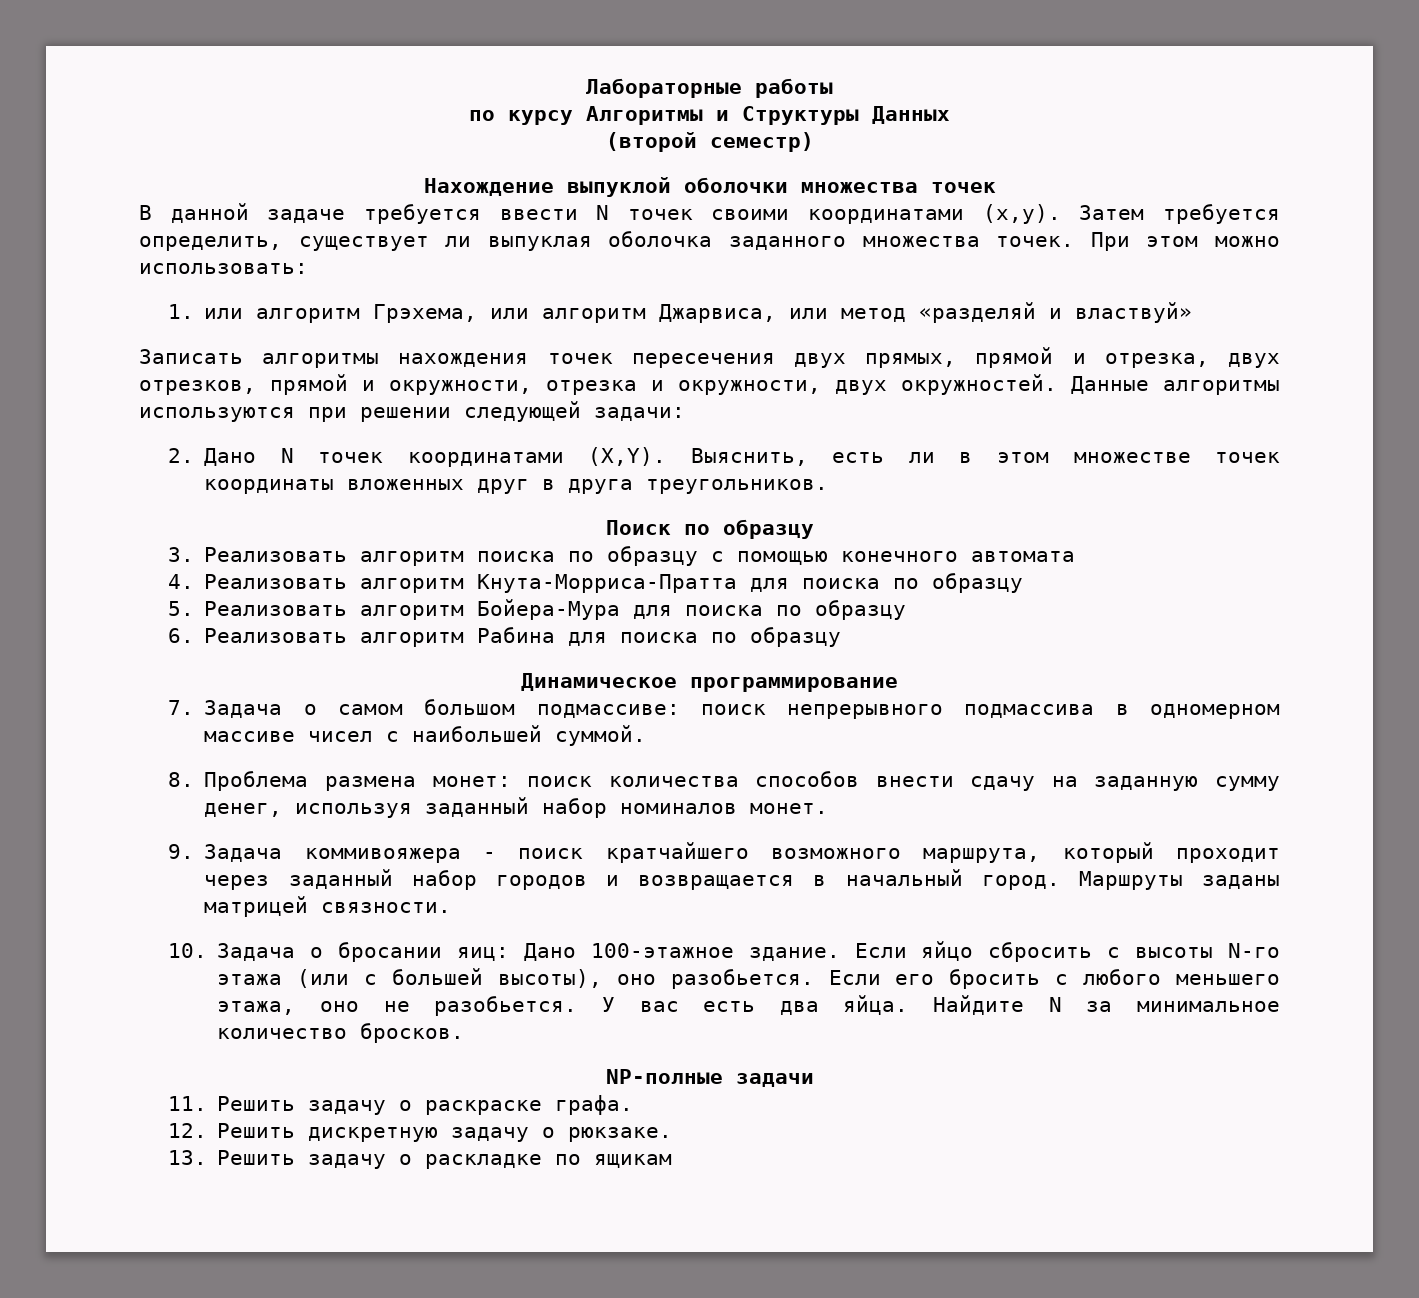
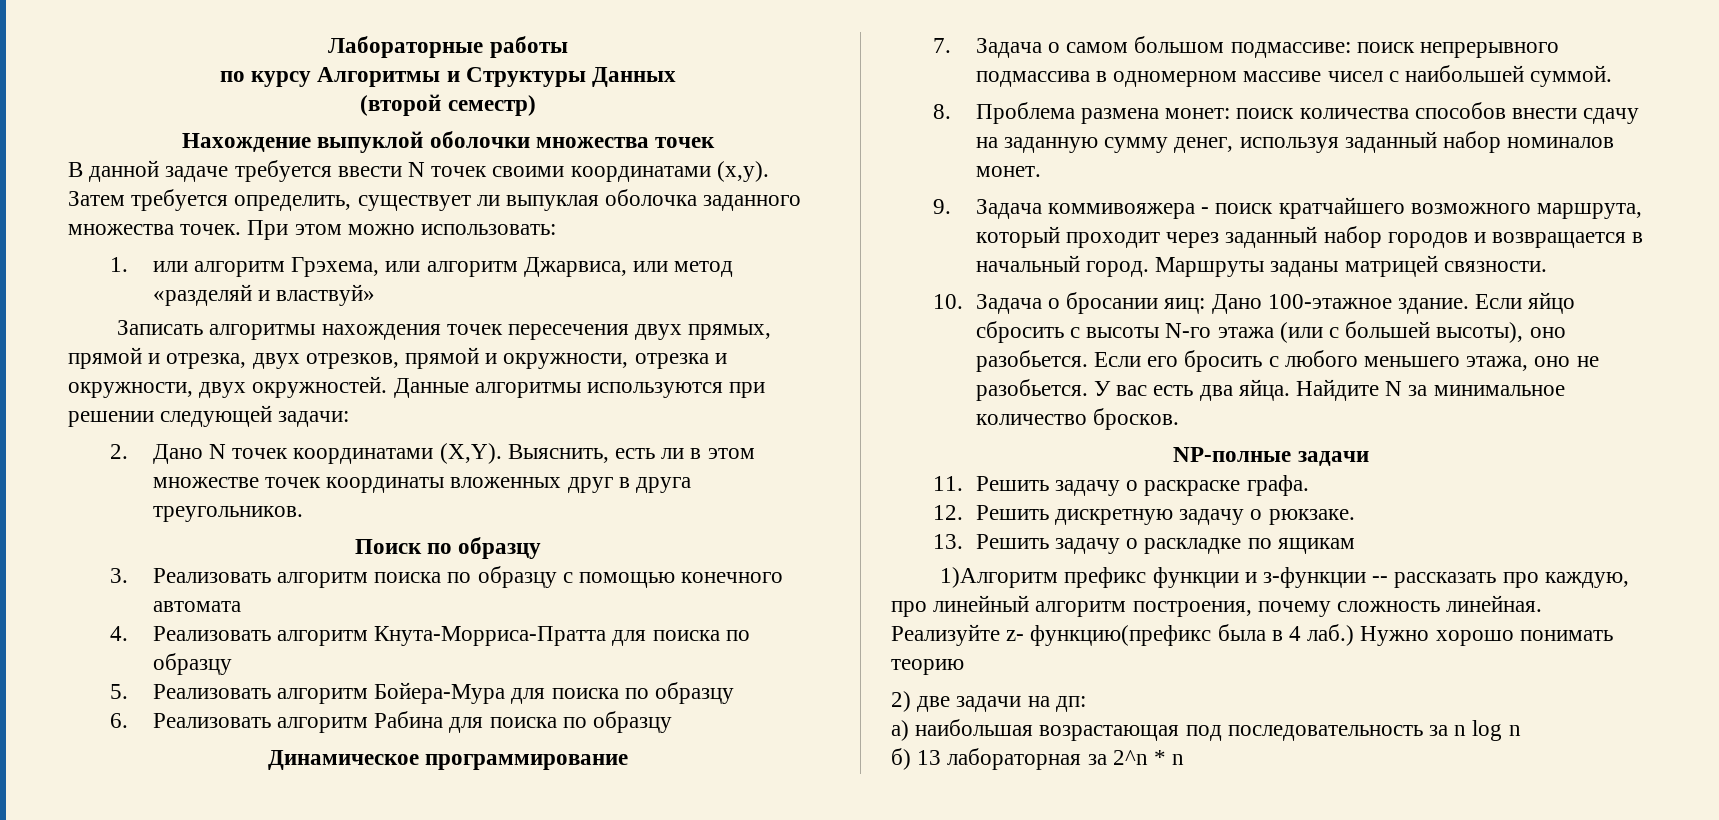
+ 1)Алгоритм префикс функции и з-функции -- рассказать про каждую, про линейный алгоритм построения, почему сложность линейная. Реализуйте z- функцию(префикс была в 4 лаб.) Нужно хорошо понимать теорию
+ 2) две задачи на дп:
+ а) наибольшая возрастающая под последовательность за n log n
+ б) 13 лабораторная за 2^n * n

